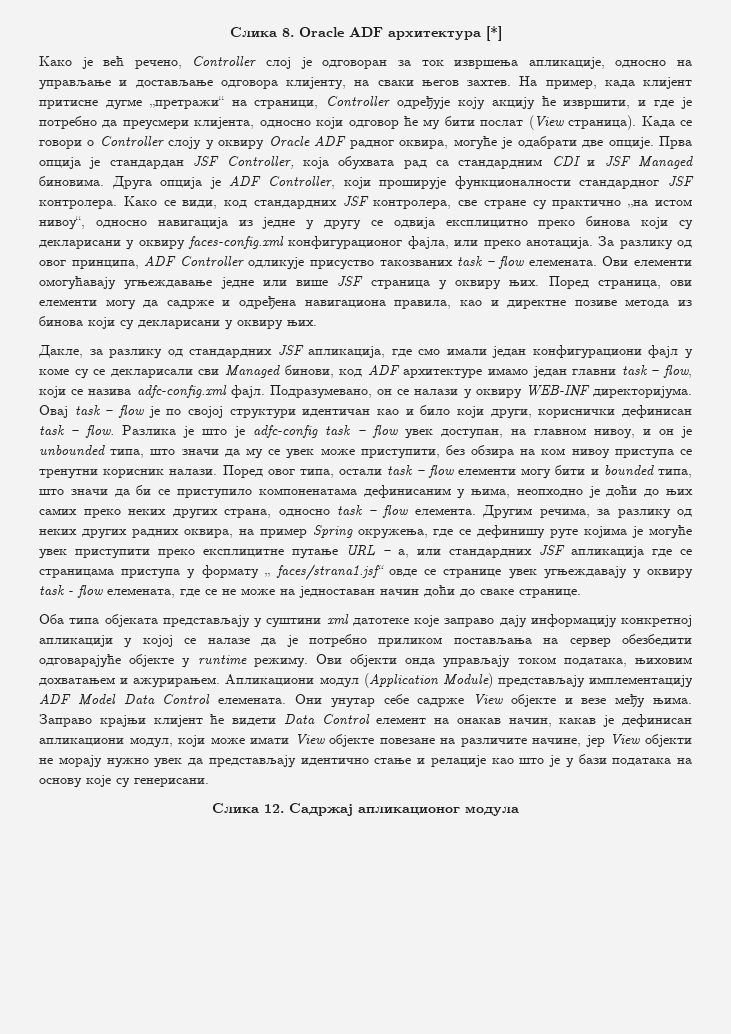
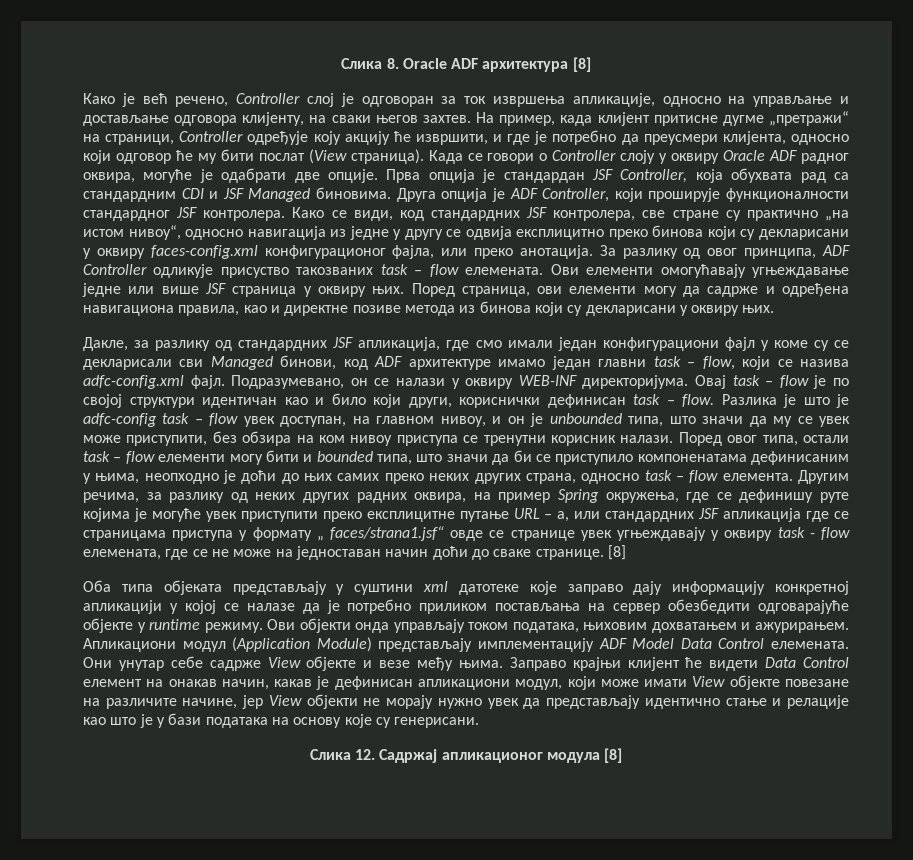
- Слика 8. Oracle ADF архитектура [*]
+ Слика 8. Oracle ADF архитектура [8]
- Другим речима, за разлику од неких других радних оквира, на пример Spring окружења, где се дефинишу руте којима је могуће увек приступити преко експлицитне путање URL – а, или стандардних JSF апликација где се страницама приступа у формату „ faces/strana1.jsf“ овде се странице увек угњеждавају у оквиру task - flow елемената, где се не може на једноставан начин доћи до сваке странице.
+ Другим речима, за разлику од неких других радних оквира, на пример Spring окружења, где се дефинишу руте којима је могуће увек приступити преко експлицитне путање URL – а, или стандардних JSF апликација где се страницама приступа у формату „ faces/strana1.jsf“ овде се странице увек угњеждавају у оквиру task - flow елемената, где се не може на једноставан начин доћи до сваке странице. [8]
- Слика 12. Садржај апликационог модула
+ Слика 12. Садржај апликационог модула [8]

